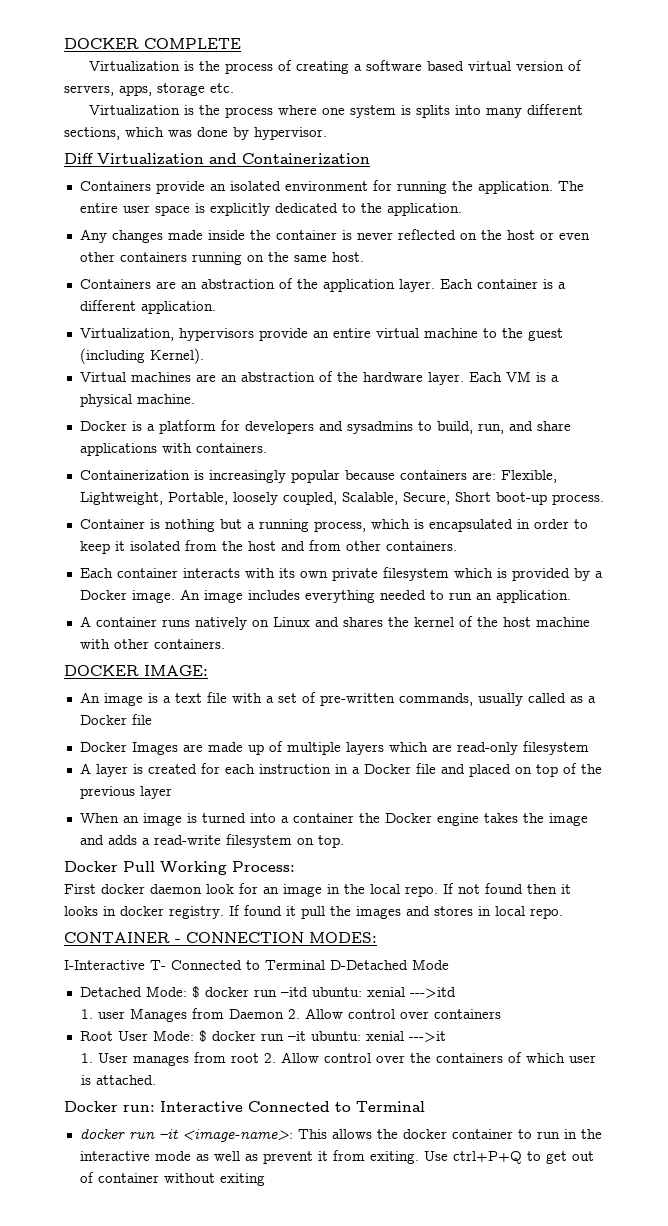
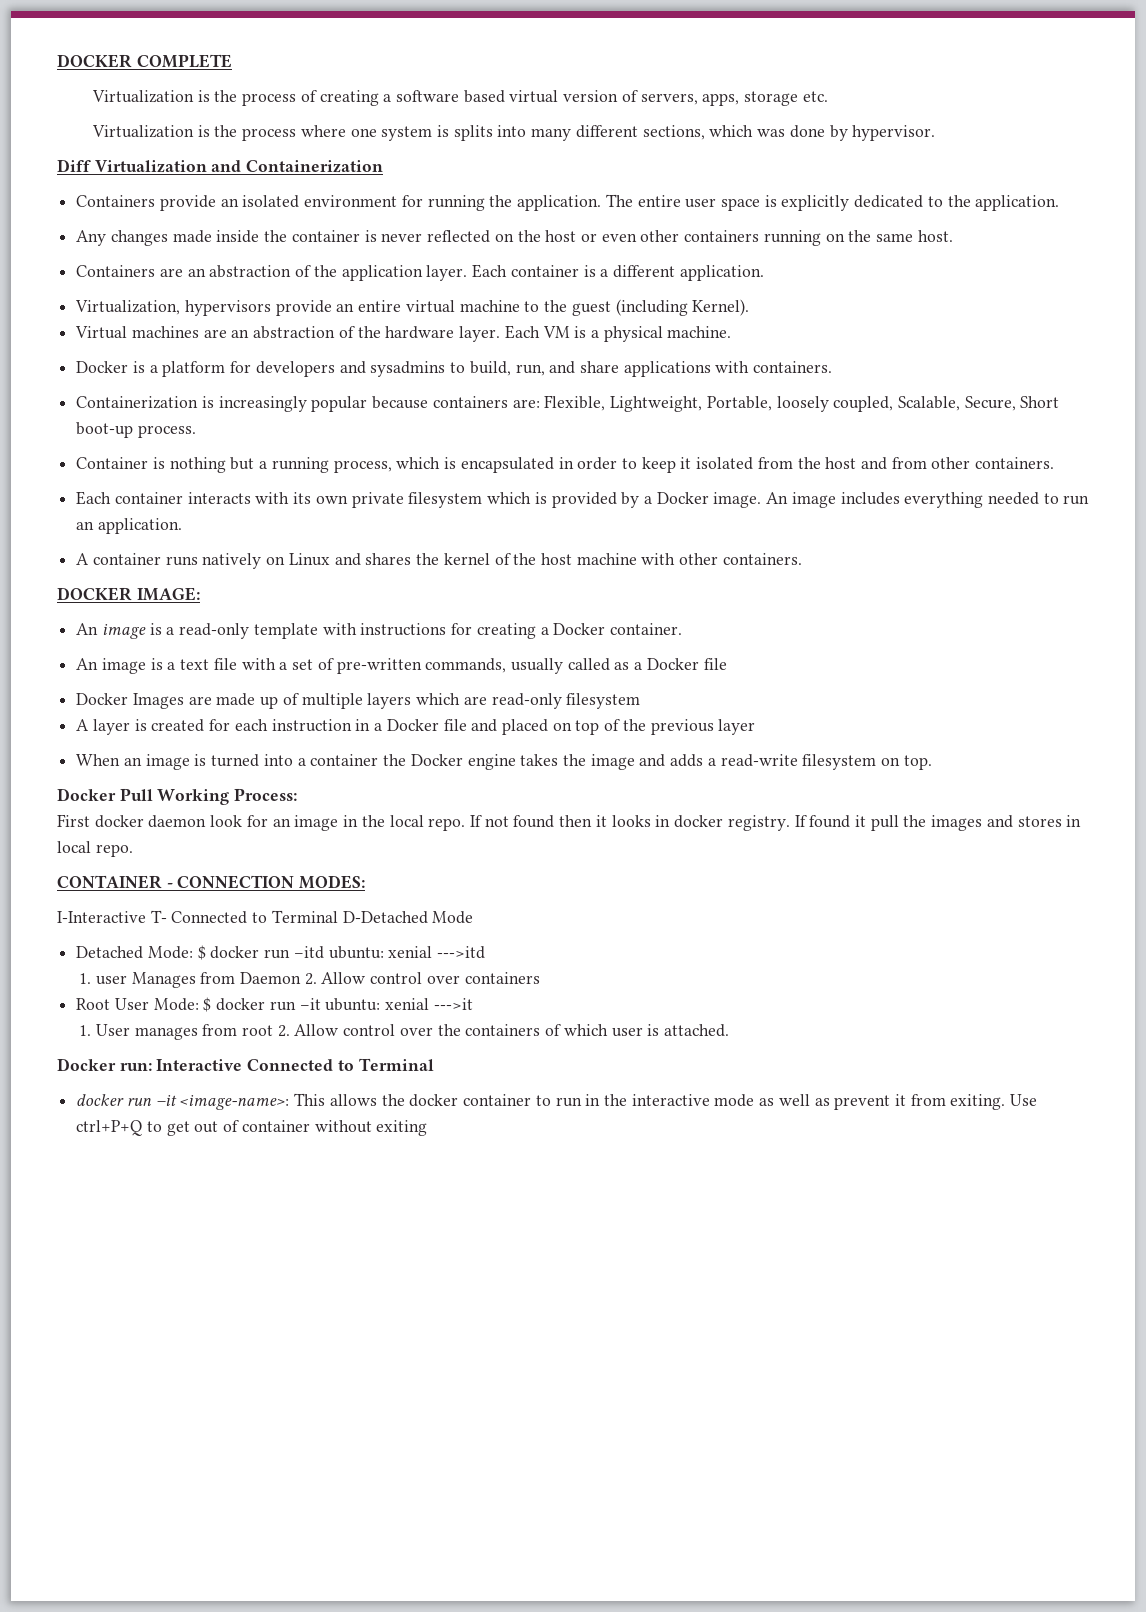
+ An image is a read-only template with instructions for creating a Docker container.

